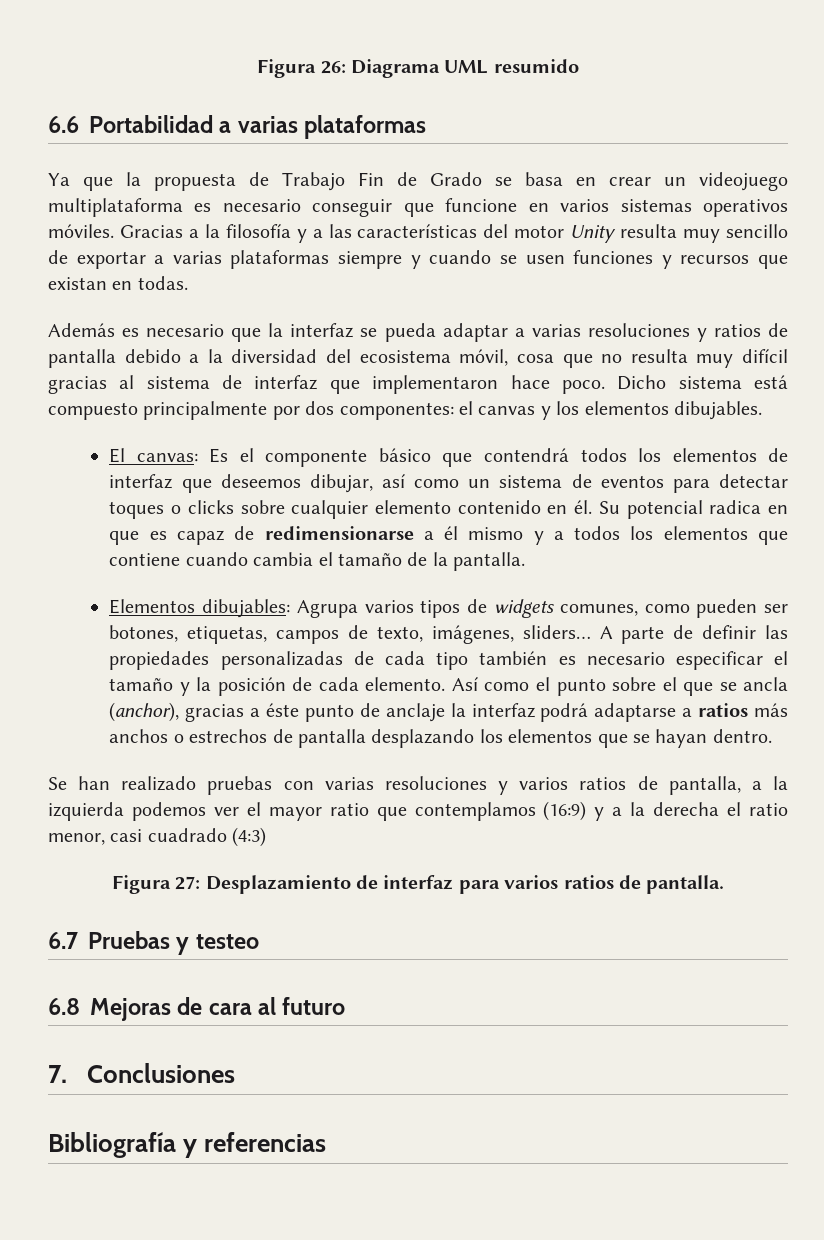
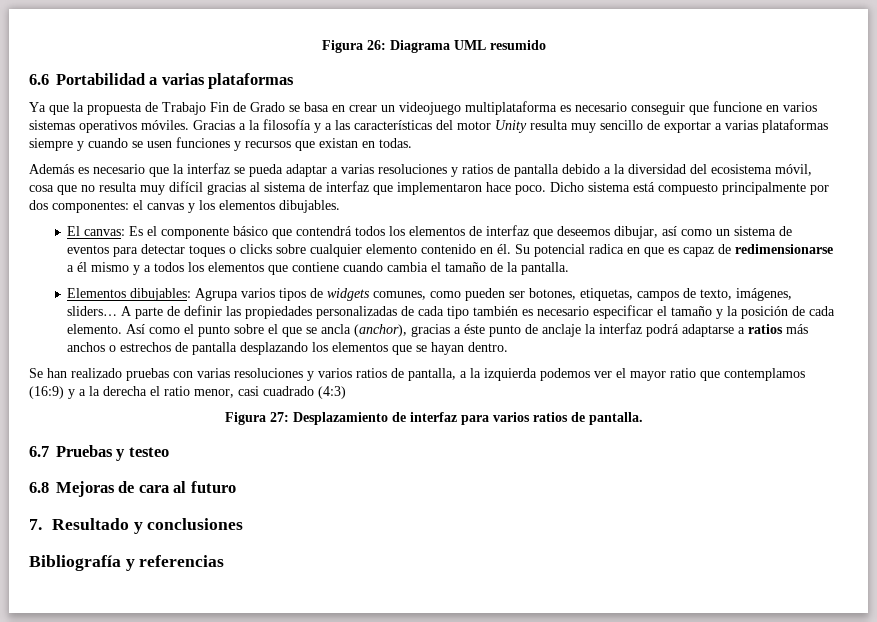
- 7. Conclusiones
+ 7. Resultado y conclusiones

